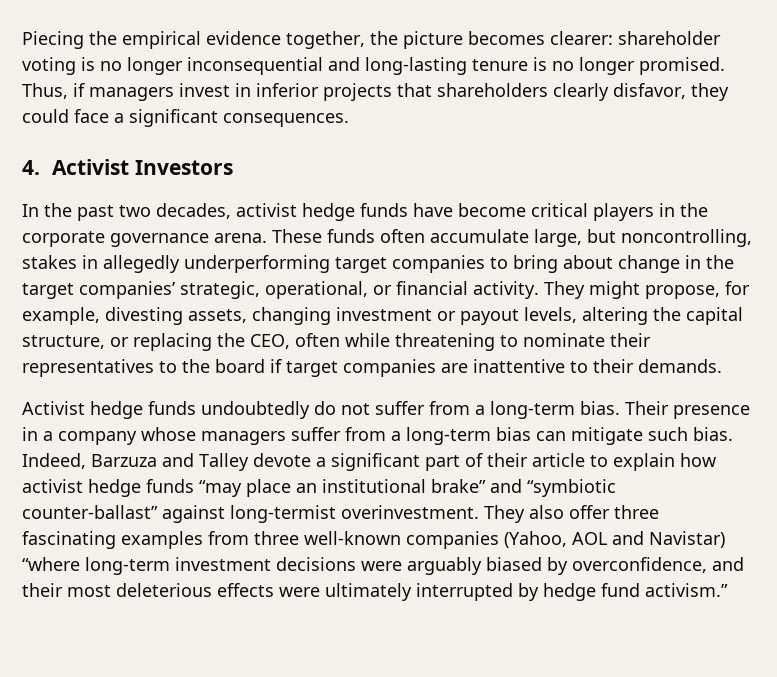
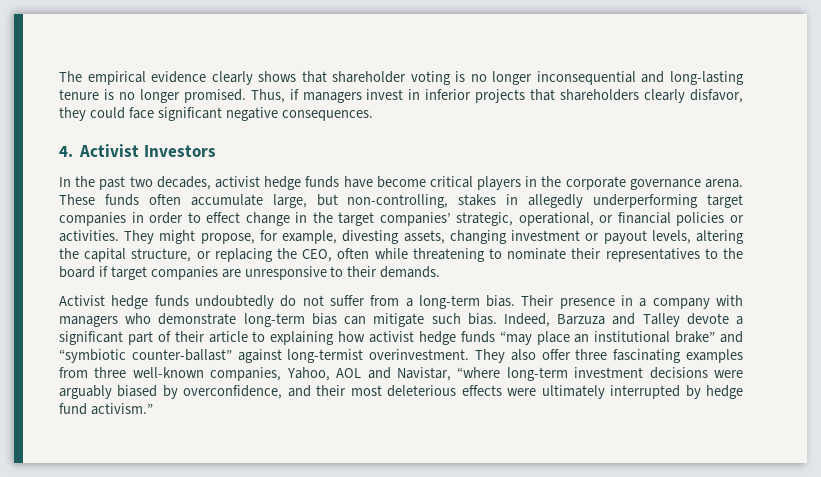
- Piecing the empirical evidence together, the picture becomes clearer: shareholder voting is no longer inconsequential and long-lasting tenure is no longer promised.
+ The empirical evidence clearly shows that shareholder voting is no longer inconsequential and long-lasting tenure is no longer promised.
- Thus, if managers invest in inferior projects that shareholders clearly disfavor, they could face a significant consequences.
+ Thus, if managers invest in inferior projects that shareholders clearly disfavor, they could face significant negative consequences.
- These funds often accumulate large, but noncontrolling, stakes in allegedly underperforming target companies to bring about change in the target companies’ strategic, operational, or financial activity.
+ These funds often accumulate large, but non-controlling, stakes in allegedly underperforming target companies in order to effect change in the target companies’ strategic, operational, or financial policies or activities.
- They might propose, for example, divesting assets, changing investment or payout levels, altering the capital structure, or replacing the CEO, often while threatening to nominate their representatives to the board if target companies are inattentive to their demands.
+ They might propose, for example, divesting assets, changing investment or payout levels, altering the capital structure, or replacing the CEO, often while threatening to nominate their representatives to the board if target companies are unresponsive to their demands.
- Their presence in a company whose managers suffer from a long-term bias can mitigate such bias.
+ Their presence in a company with managers who demonstrate long-term bias can mitigate such bias.
- Indeed, Barzuza and Talley devote a significant part of their article to explain how activist hedge funds “may place an institutional brake” and “symbiotic counter-ballast” against long-termist overinvestment.
+ Indeed, Barzuza and Talley devote a significant part of their article to explaining how activist hedge funds “may place an institutional brake” and “symbiotic counter-ballast” against long-termist overinvestment.
- They also offer three fascinating examples from three well-known companies (Yahoo, AOL and Navistar) “where long-term investment decisions were arguably biased by overconfidence, and their most deleterious effects were ultimately interrupted by hedge fund activism.”
+ They also offer three fascinating examples from three well-known companies, Yahoo, AOL and Navistar, “where long-term investment decisions were arguably biased by overconfidence, and their most deleterious effects were ultimately interrupted by hedge fund activism.”

